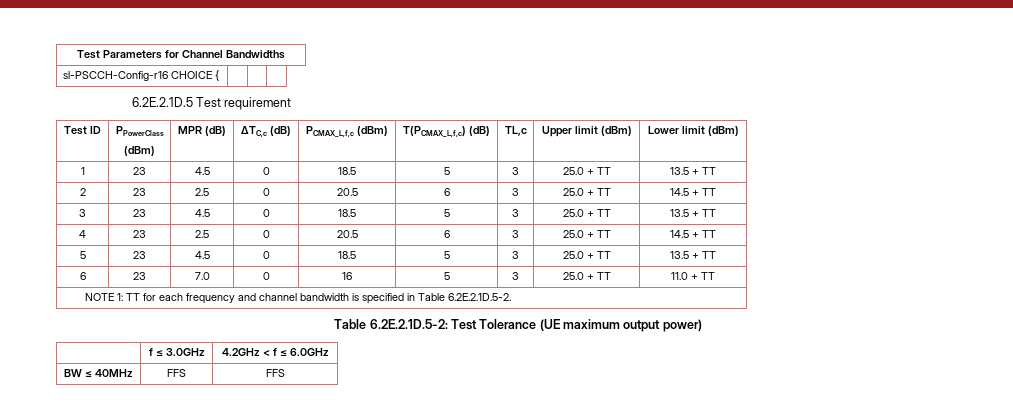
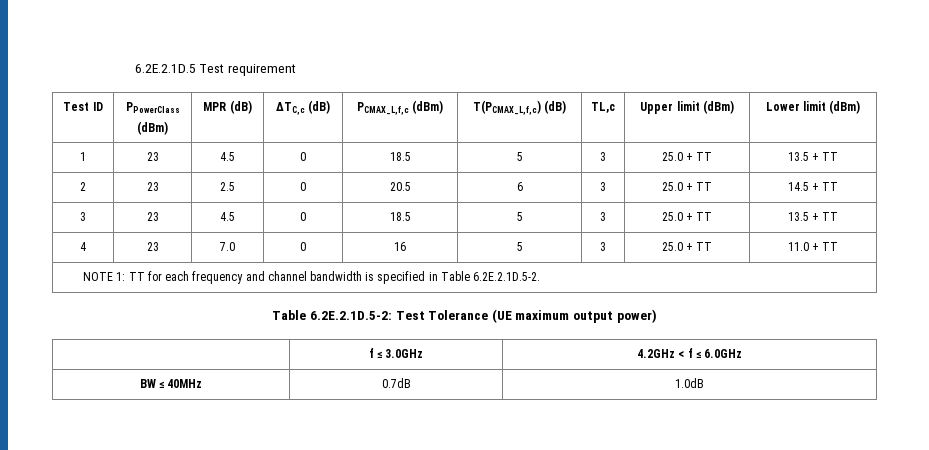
- Test Parameters for Channel Bandwidths
- sl-PSCCH-Config-r16 CHOICE { | | |
- 4 | 23 | 2.5 | 0 | 20.5 | 6 | 3 | 25.0 + TT | 14.5 + TT
- 5 | 23 | 4.5 | 0 | 18.5 | 5 | 3 | 25.0 + TT | 13.5 + TT
- 6 | 23 | 7.0 | 0 | 16 | 5 | 3 | 25.0 + TT | 11.0 + TT
+ 4 | 23 | 7.0 | 0 | 16 | 5 | 3 | 25.0 + TT | 11.0 + TT
- BW ≤ 40MHz | FFS | FFS
+ BW ≤ 40MHz | 0.7dB | 1.0dB

